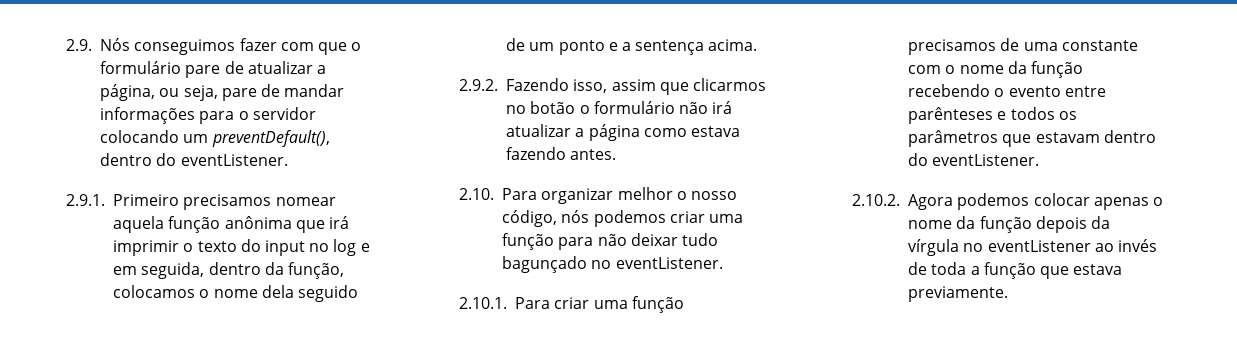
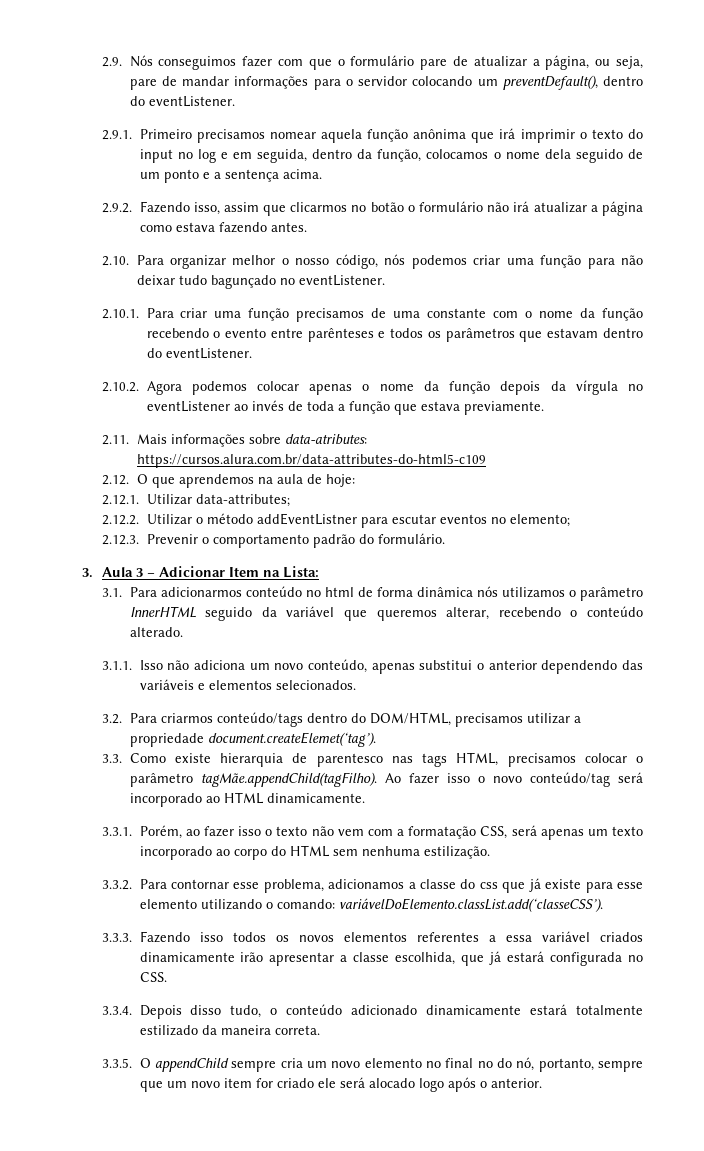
+ 2.11. Mais informações sobre data-atributes: https://cursos.alura.com.br/data-attributes-do-html5-c109
+ 2.12. O que aprendemos na aula de hoje:
+ 2.12.1. Utilizar data-attributes;
+ 2.12.2. Utilizar o método addEventListner para escutar eventos no elemento;
+ 2.12.3. Prevenir o comportamento padrão do formulário.
+ 3. Aula 3 – Adicionar Item na Lista:
+ 3.1. Para adicionarmos conteúdo no html de forma dinâmica nós utilizamos o parâmetro InnerHTML seguido da variável que queremos alterar, recebendo o conteúdo alterado.
+ 3.1.1. Isso não adiciona um novo conteúdo, apenas substitui o anterior dependendo das variáveis e elementos selecionados.
+ 3.2. Para criarmos conteúdo/tags dentro do DOM/HTML, precisamos utilizar a propriedade document.createElemet(‘tag’).
+ 3.3. Como existe hierarquia de parentesco nas tags HTML, precisamos colocar o parâmetro tagMãe.appendChild(tagFilho). Ao fazer isso o novo conteúdo/tag será incorporado ao HTML dinamicamente.
+ 3.3.1. Porém, ao fazer isso o texto não vem com a formatação CSS, será apenas um texto incorporado ao corpo do HTML sem nenhuma estilização.
+ 3.3.2. Para contornar esse problema, adicionamos a classe do css que já existe para esse elemento utilizando o comando: variávelDoElemento.classList.add(‘classeCSS’).
+ 3.3.3. Fazendo isso todos os novos elementos referentes a essa variável criados dinamicamente irão apresentar a classe escolhida, que já estará configurada no CSS.
+ 3.3.4. Depois disso tudo, o conteúdo adicionado dinamicamente estará totalmente estilizado da maneira correta.
+ 3.3.5. O appendChild sempre cria um novo elemento no final no do nó, portanto, sempre que um novo item for criado ele será alocado logo após o anterior.

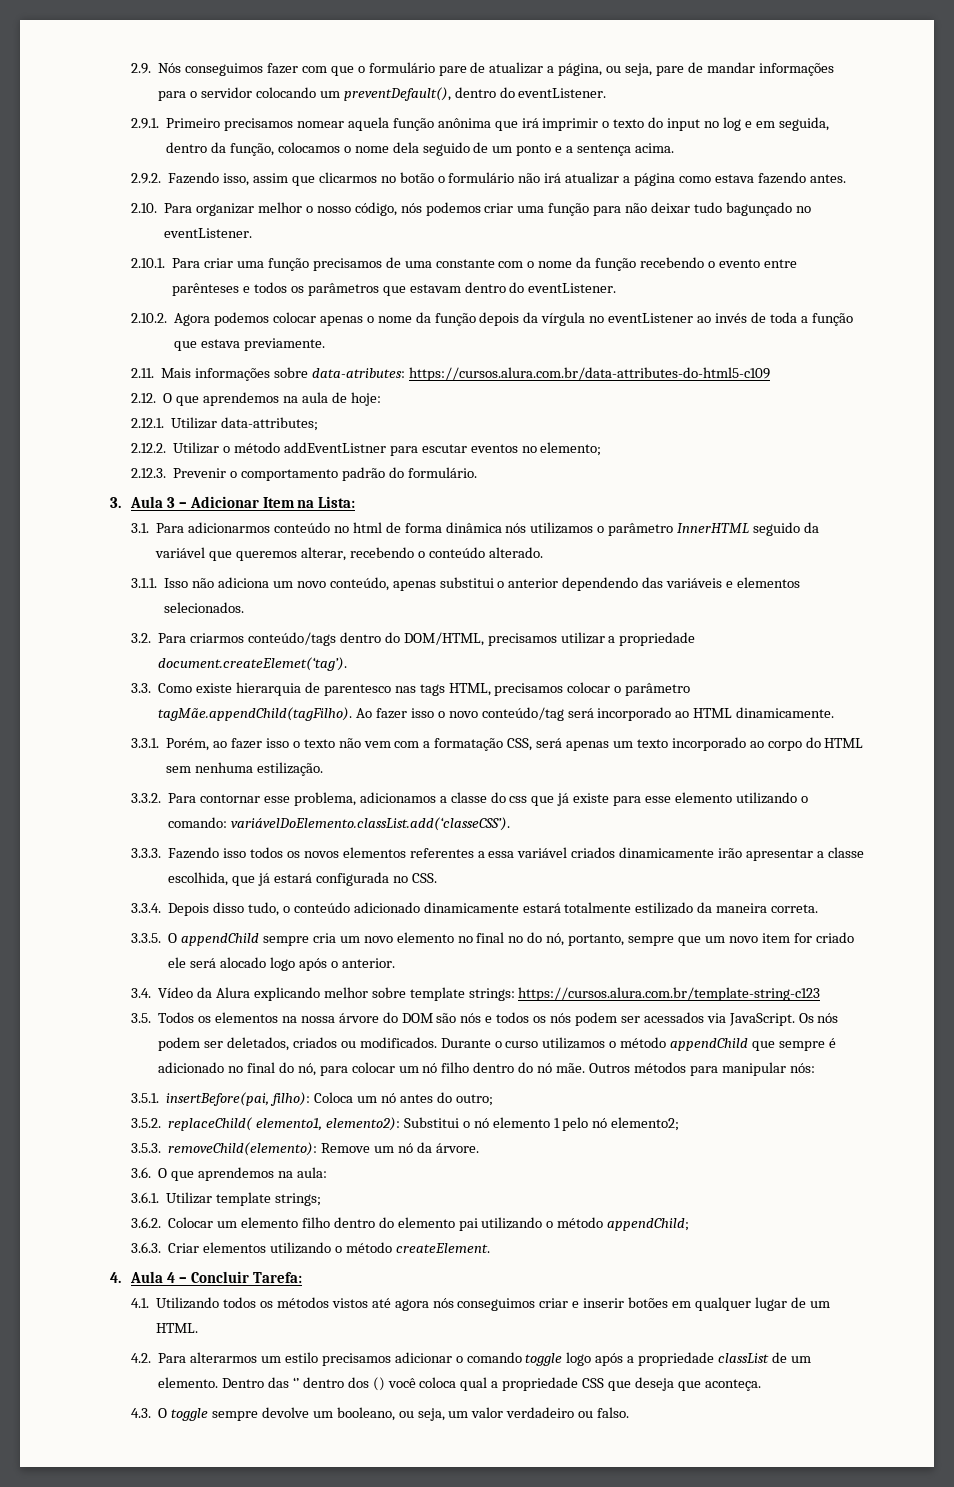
+ 3.4. Vídeo da Alura explicando melhor sobre template strings: https://cursos.alura.com.br/template-string-c123
+ 3.5. Todos os elementos na nossa árvore do DOM são nós e todos os nós podem ser acessados via JavaScript. Os nós podem ser deletados, criados ou modificados. Durante o curso utilizamos o método appendChild que sempre é adicionado no final do nó, para colocar um nó filho dentro do nó mãe. Outros métodos para manipular nós:
+ 3.5.1. insertBefore(pai, filho): Coloca um nó antes do outro;
+ 3.5.2. replaceChild( elemento1, elemento2): Substitui o nó elemento 1 pelo nó elemento2;
+ 3.5.3. removeChild(elemento): Remove um nó da árvore.
+ 3.6. O que aprendemos na aula:
+ 3.6.1. Utilizar template strings;
+ 3.6.2. Colocar um elemento filho dentro do elemento pai utilizando o método appendChild;
+ 3.6.3. Criar elementos utilizando o método createElement.
+ 4. Aula 4 – Concluir Tarefa:
+ 4.1. Utilizando todos os métodos vistos até agora nós conseguimos criar e inserir botões em qualquer lugar de um HTML.
+ 4.2. Para alterarmos um estilo precisamos adicionar o comando toggle logo após a propriedade classList de um elemento. Dentro das ‘’ dentro dos () você coloca qual a propriedade CSS que deseja que aconteça.
+ 4.3. O toggle sempre devolve um booleano, ou seja, um valor verdadeiro ou falso.

